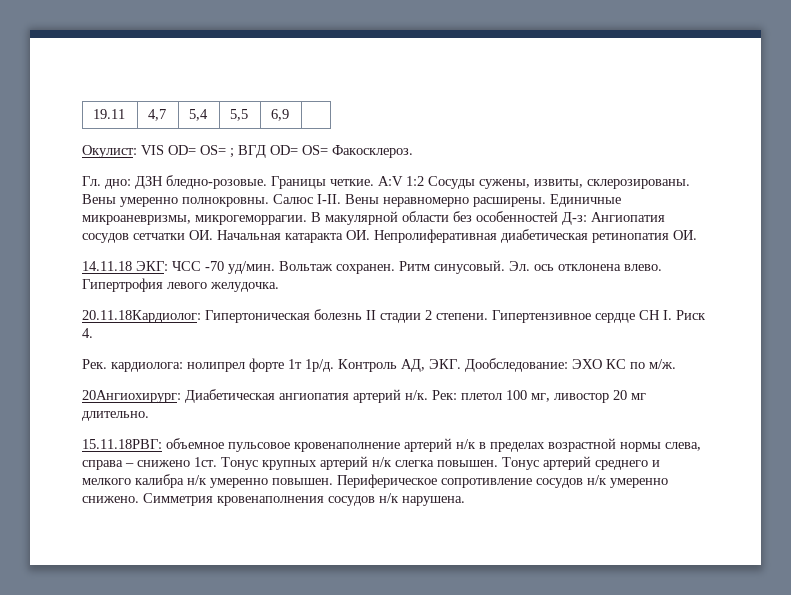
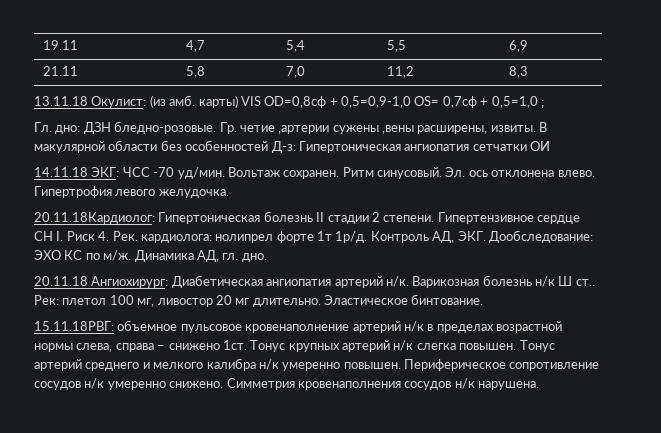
- 19.11 | 4,7 | 5,4 | 5,5 | 6,9 |
- Окулист: VIS OD= OS= ; ВГД OD= OS= Факосклероз.
- Гл. дно: ДЗН бледно-розовые. Границы четкие. А:V 1:2 Сосуды сужены, извиты, склерозированы. Вены умеренно полнокровны. Салюс I-II. Вены неравномерно расширены. Единичные микроаневризмы, микрогеморрагии.
+ 19.11 | 4,7 | 5,4 | 5,5 | 6,9
+ 21.11 | 5,8 | 7,0 | 11,2 | 8,3
+ 13.11.18 Окулист: (из амб. карты) VIS OD=0,8сф + 0,5=0,9-1,0 OS= 0,7сф + 0,5=1,0 ;
+ Гл. дно: ДЗН бледно-розовые. Гр. четие ,артерии сужены ,вены расширены, извиты.
- В макулярной области без особенностей Д-з: Ангиопатия сосудов сетчатки ОИ. Начальная катаракта ОИ. Непролиферативная диабетическая ретинопатия ОИ.
+ В макулярной области без особенностей Д-з: Гипертоническая ангиопатия сетчатки ОИ
- Гипертензивное сердце СН I. Риск 4.
- Рек. кардиолога: нолипрел форте 1т 1р/д.
+ Гипертензивное сердце СН I. Риск 4. Рек. кардиолога: нолипрел форте 1т 1р/д.
- Контроль АД, ЭКГ. Дообследование: ЭХО КС по м/ж.
- 20Ангиохирург: Диабетическая ангиопатия артерий н/к.
+ Контроль АД, ЭКГ. Дообследование: ЭХО КС по м/ж. Динамика АД, гл. дно.
+ 20.11.18 Ангиохирург: Диабетическая ангиопатия артерий н/к. Варикозная болезнь н/к Ш ст..
+ Эластическое бинтование.

